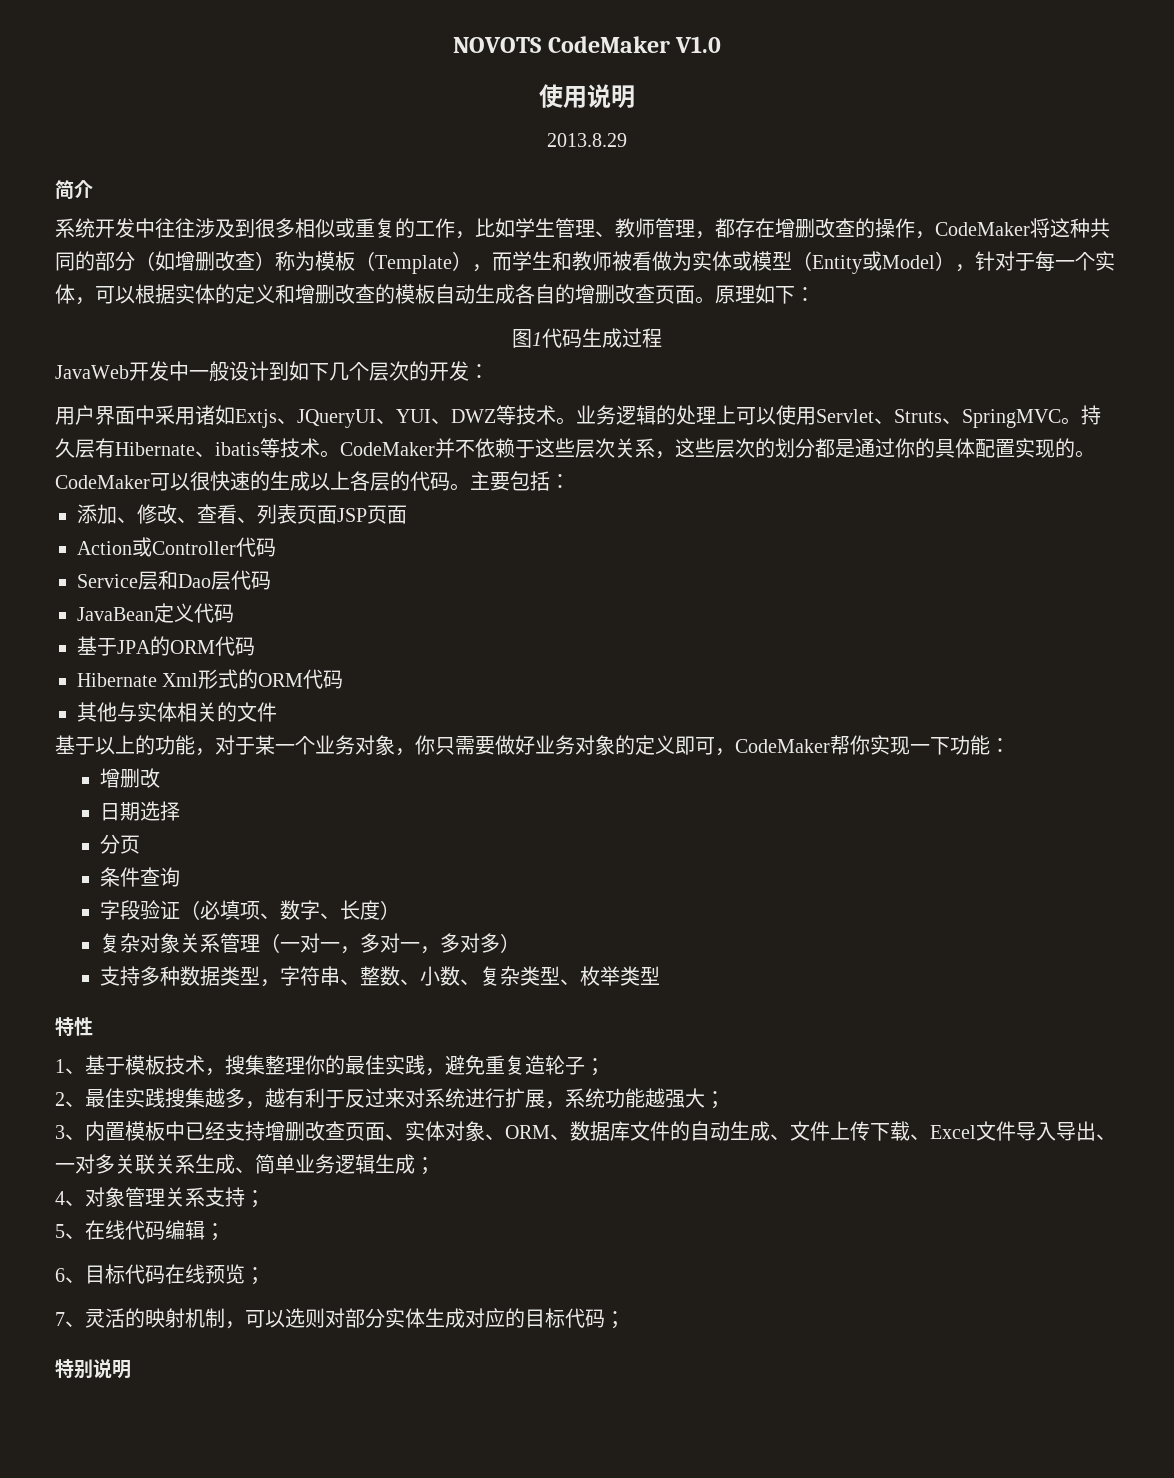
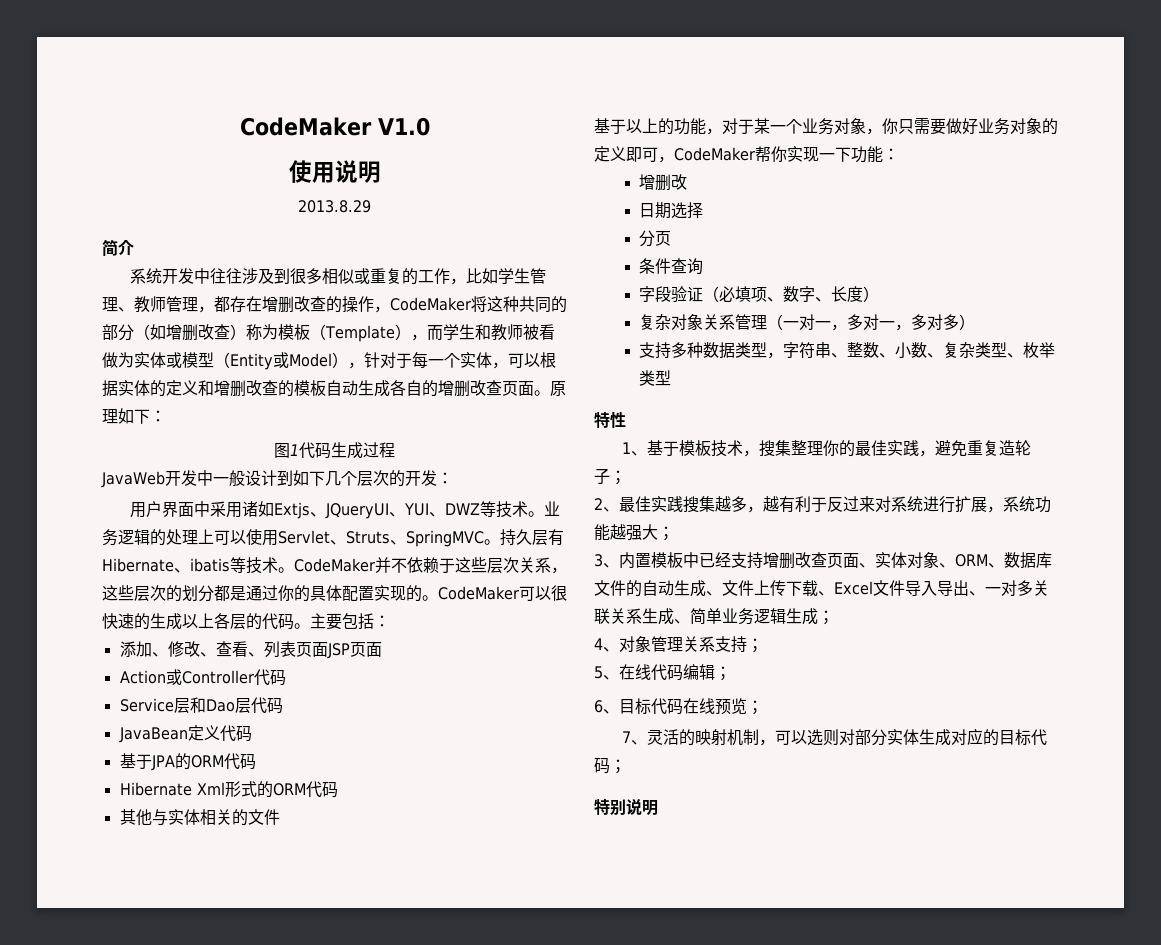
- NOVOTS CodeMaker V1.0
+ CodeMaker V1.0

